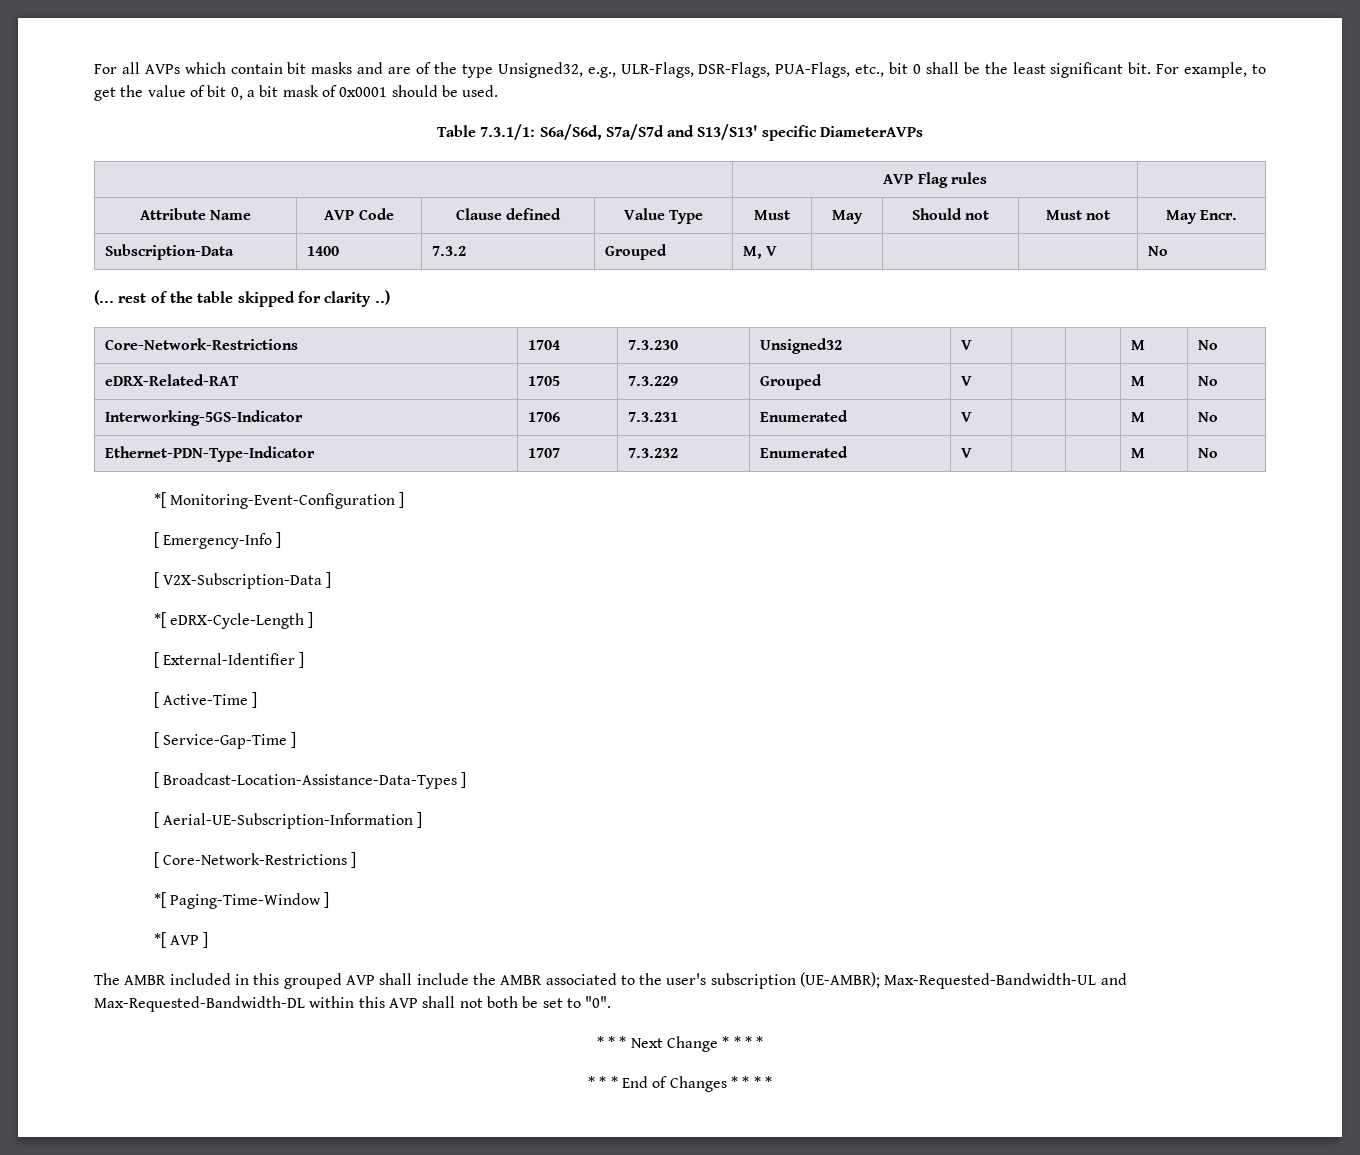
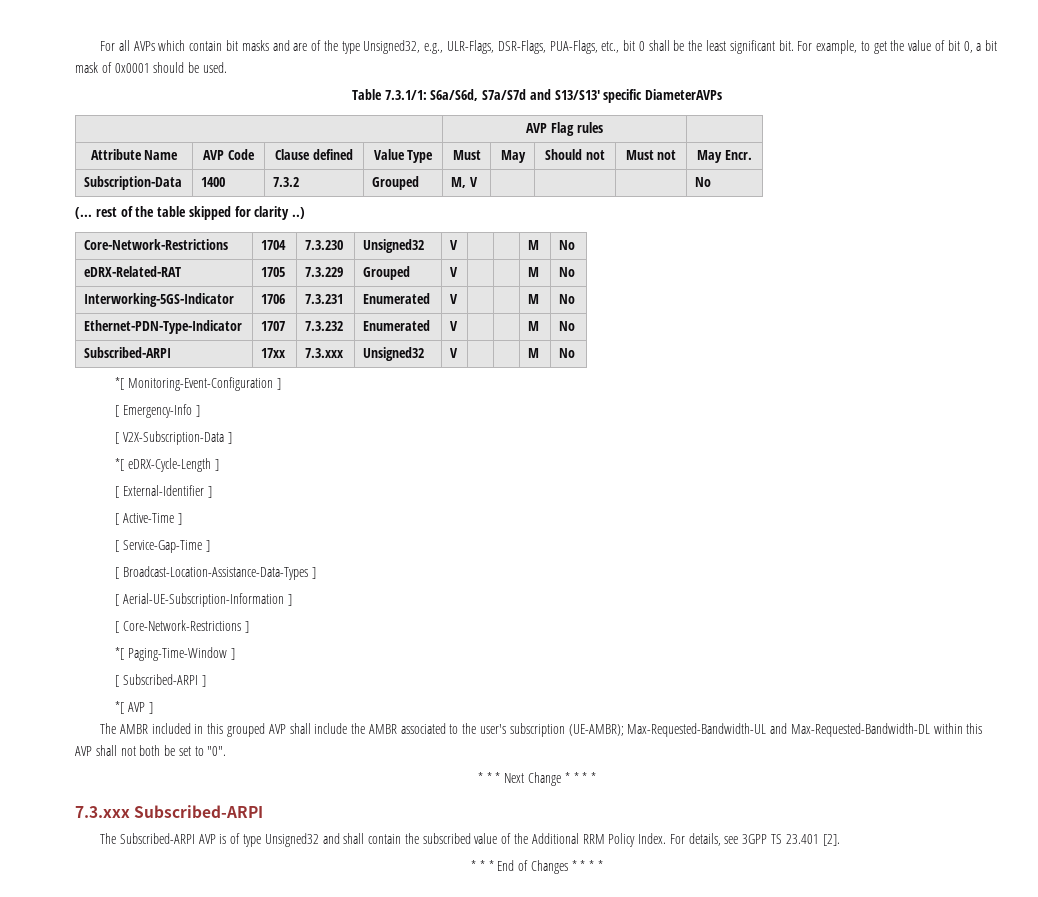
+ Subscribed-ARPI | 17xx | 7.3.xxx | Unsigned32 | V | | | M | No
+ [ Subscribed-ARPI ]
+ 7.3.xxx Subscribed-ARPI
+ The Subscribed-ARPI AVP is of type Unsigned32 and shall contain the subscribed value of the Additional RRM Policy Index. For details, see 3GPP TS 23.401 [2].

